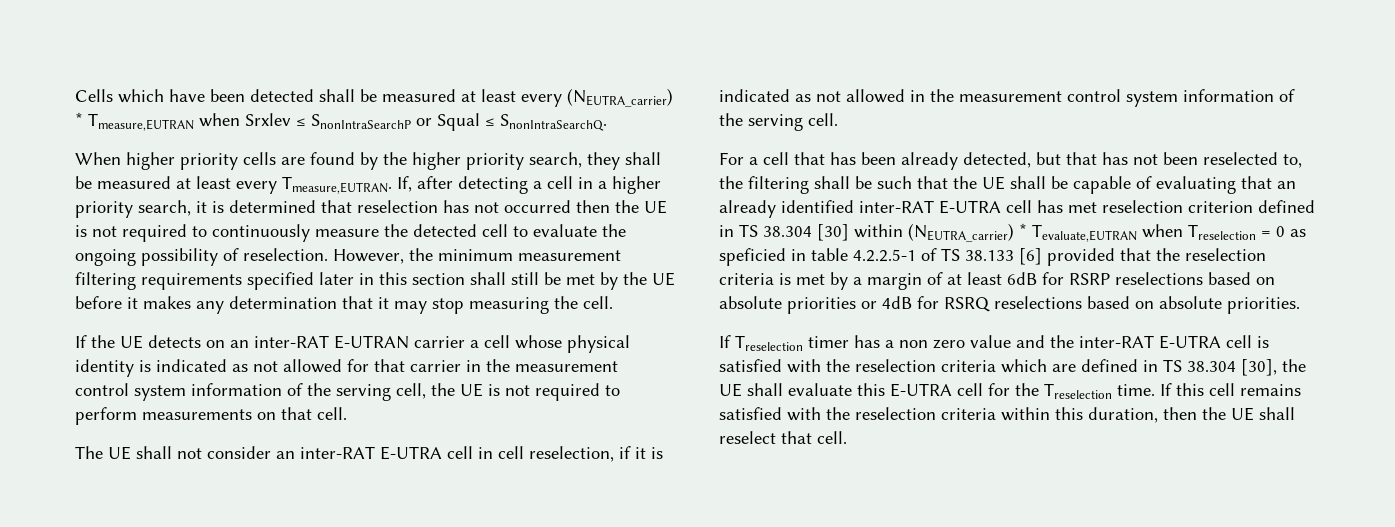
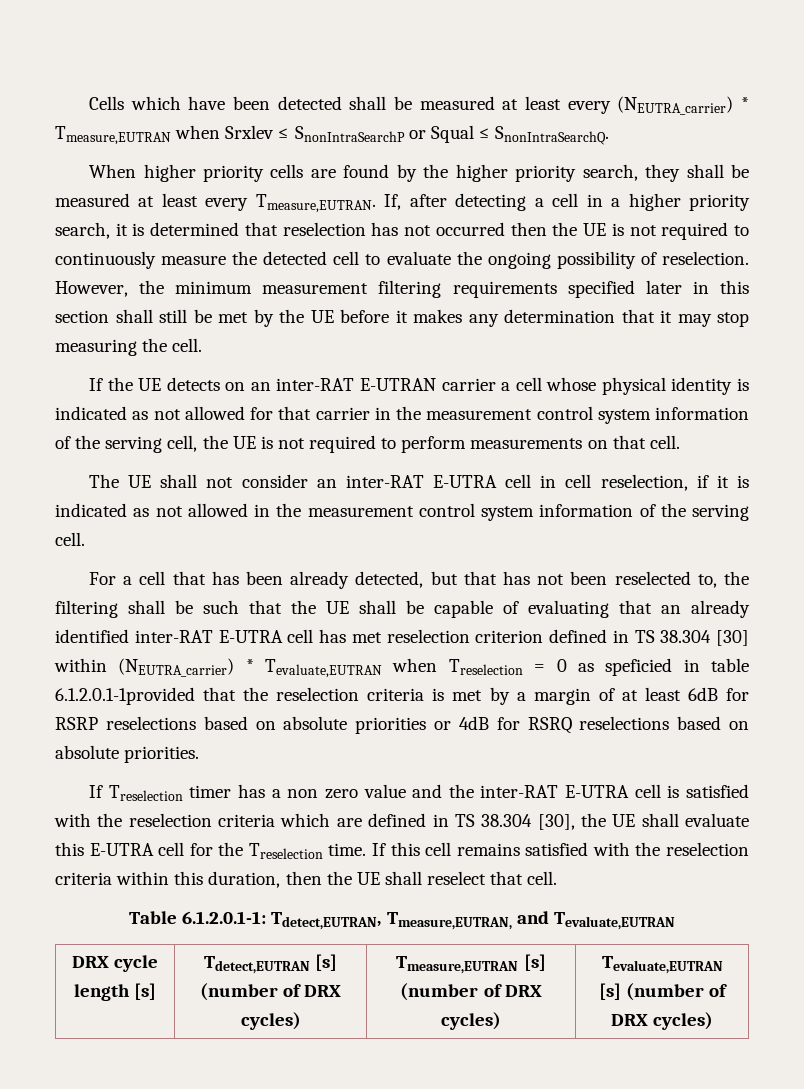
- For a cell that has been already detected, but that has not been reselected to, the filtering shall be such that the UE shall be capable of evaluating that an already identified inter-RAT E-UTRA cell has met reselection criterion defined in TS 38.304 [30] within (NEUTRA_carrier) * Tevaluate,EUTRAN when Treselection = 0 as speficied in table 4.2.2.5-1 of TS 38.133 [6] provided that the reselection criteria is met by a margin of at least 6dB for RSRP reselections based on absolute priorities or 4dB for RSRQ reselections based on absolute priorities.
+ For a cell that has been already detected, but that has not been reselected to, the filtering shall be such that the UE shall be capable of evaluating that an already identified inter-RAT E-UTRA cell has met reselection criterion defined in TS 38.304 [30] within (NEUTRA_carrier) * Tevaluate,EUTRAN when Treselection = 0 as speficied in table 6.1.2.0.1-1provided that the reselection criteria is met by a margin of at least 6dB for RSRP reselections based on absolute priorities or 4dB for RSRQ reselections based on absolute priorities.
+ Table 6.1.2.0.1-1: Tdetect,EUTRAN, Tmeasure,EUTRAN, and Tevaluate,EUTRAN
+ DRX cycle length [s] | Tdetect,EUTRAN [s] (number of DRX cycles) | Tmeasure,EUTRAN [s] (number of DRX cycles) | Tevaluate,EUTRAN
+ [s] (number of DRX cycles)

